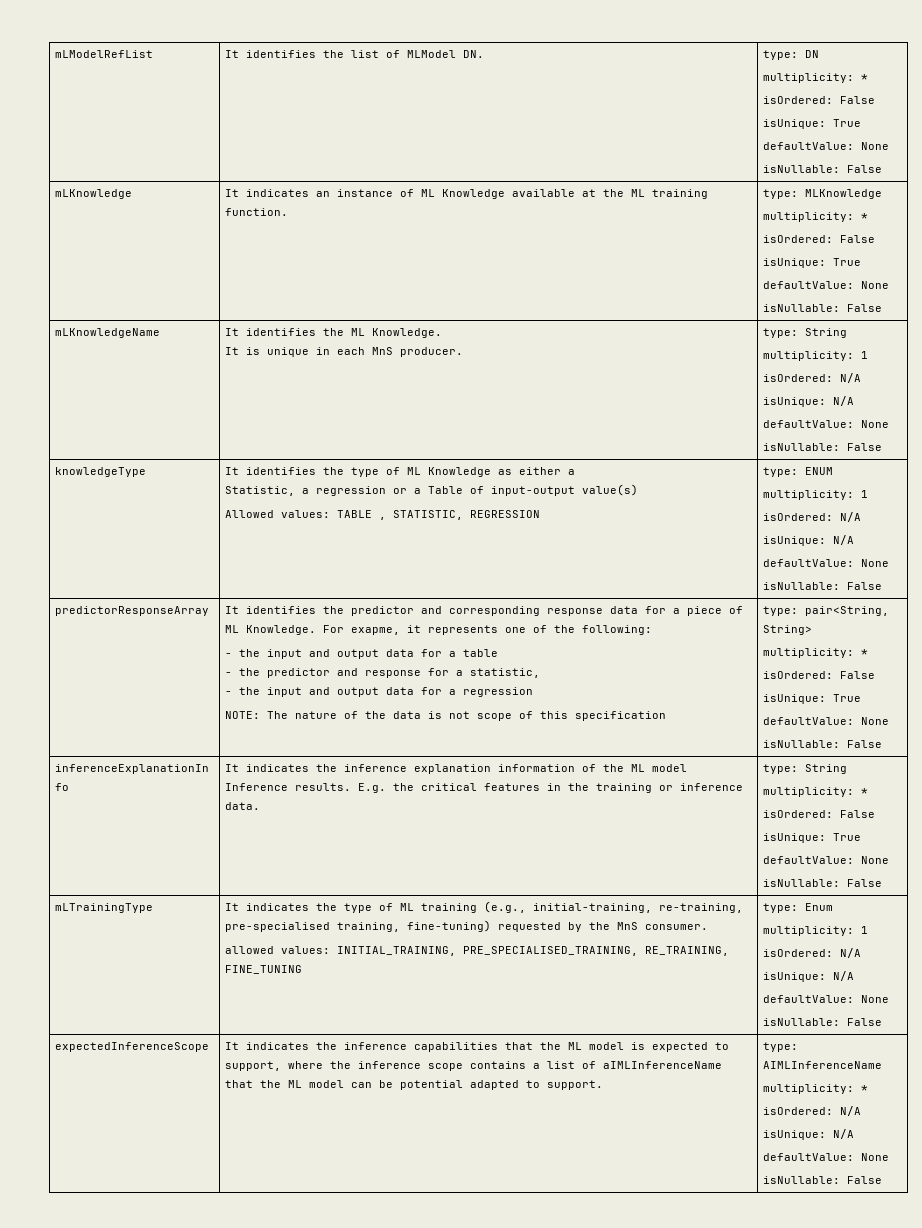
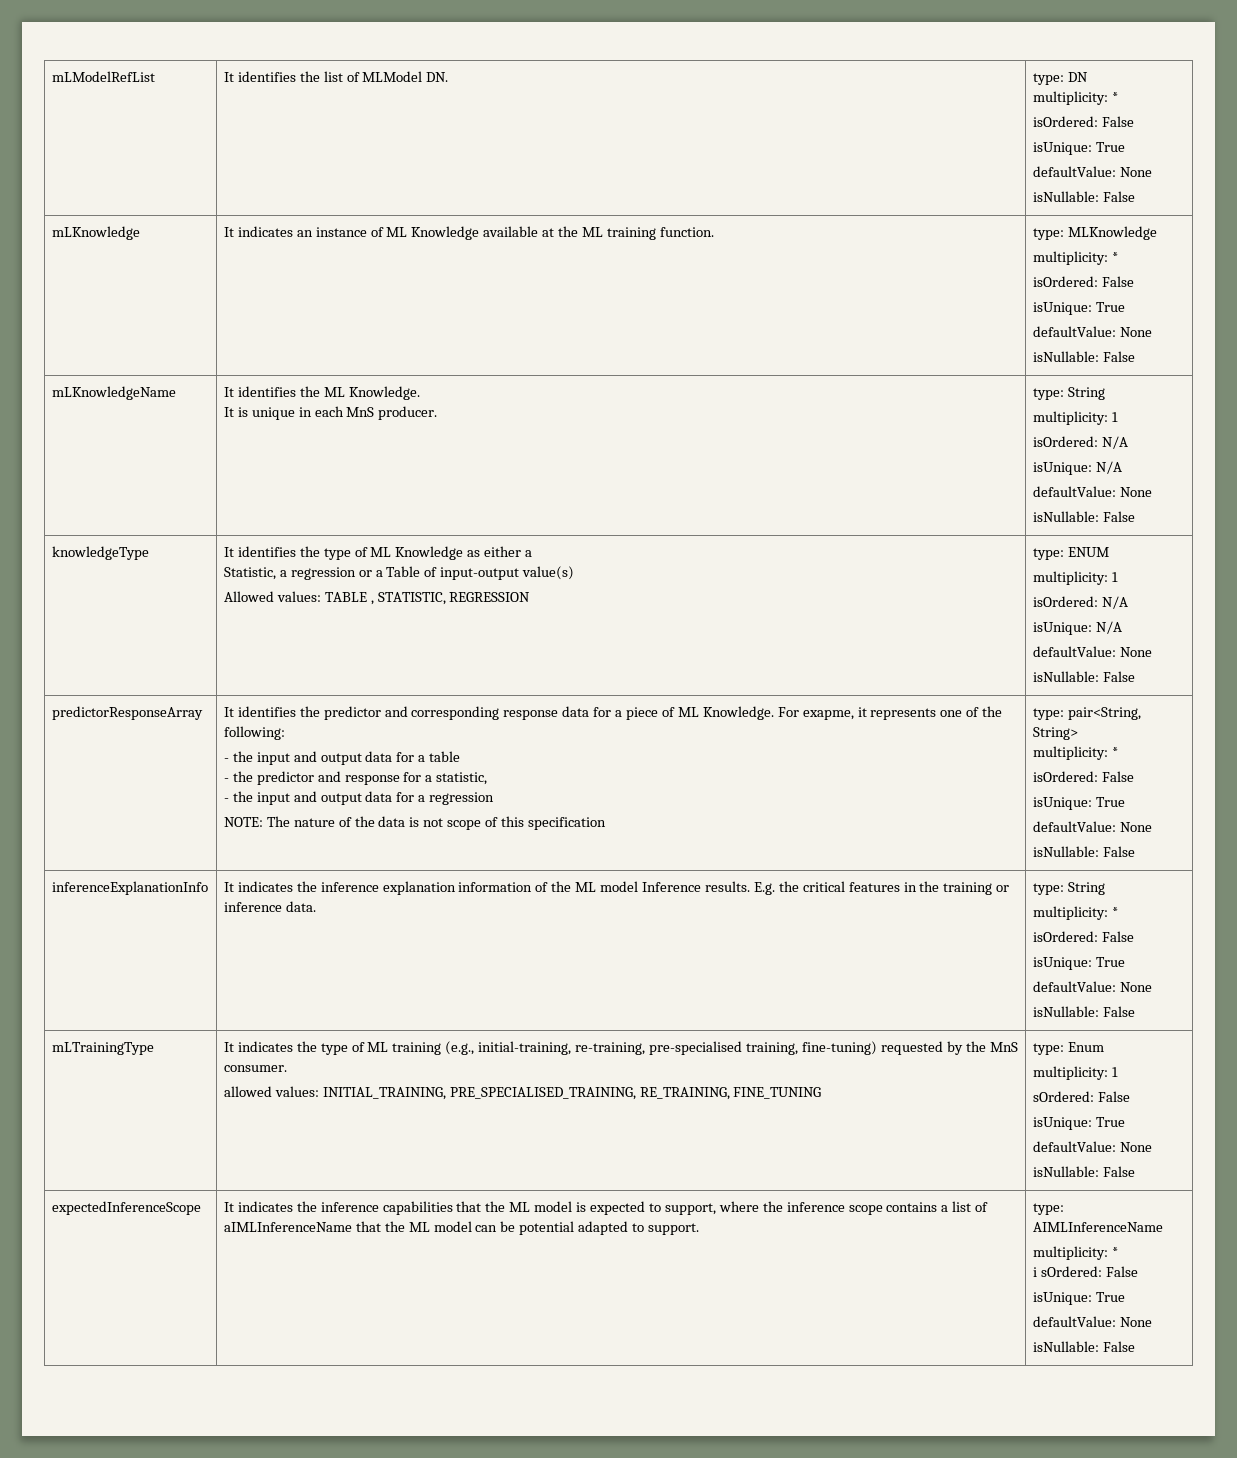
  mLTrainingType | It indicates the type of ML training (e.g., initial-training, re-training, pre-specialised training, fine-tuning) requested by the MnS consumer.
  allowed values: INITIAL_TRAINING, PRE_SPECIALISED_TRAINING, RE_TRAINING, FINE_TUNING | type: Enum
  multiplicity: 1
- isOrdered: N/A
- isUnique: N/A
+ sOrdered: False
+ isUnique: True
  type: AIMLInferenceName
  multiplicity: *
- isOrdered: N/A
- isUnique: N/A
+ i sOrdered: False
+ isUnique: True

